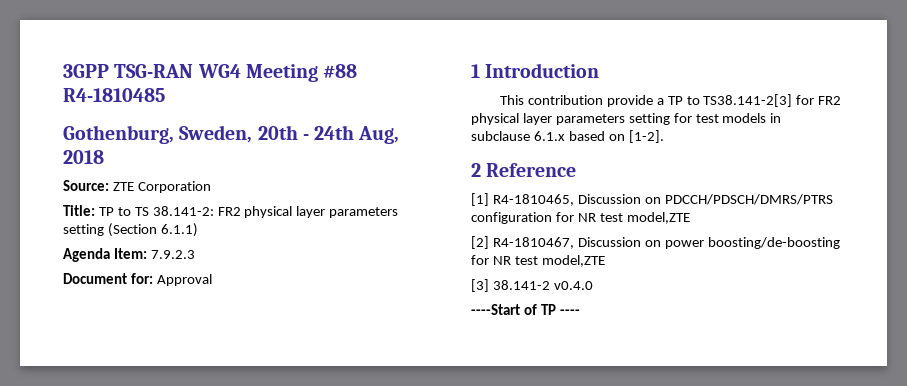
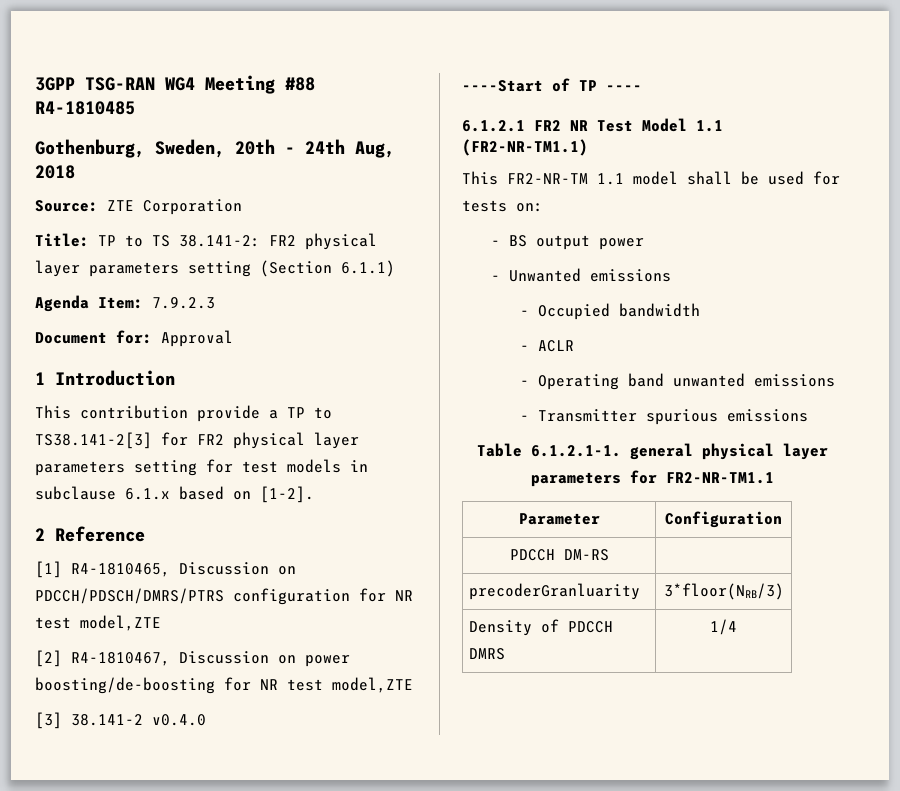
+ 6.1.2.1 FR2 NR Test Model 1.1 (FR2-NR-TM1.1)
+ This FR2-NR-TM 1.1 model shall be used for tests on:
+ - BS output power
+ - Unwanted emissions
+ - Occupied bandwidth
+ - ACLR
+ - Operating band unwanted emissions
+ - Transmitter spurious emissions
+ Table 6.1.2.1-1. general physical layer parameters for FR2-NR-TM1.1
+ Parameter | Configuration
+ PDCCH DM-RS |
+ precoderGranluarity | 3*floor(NRB/3)
+ Density of PDCCH DMRS | 1/4

